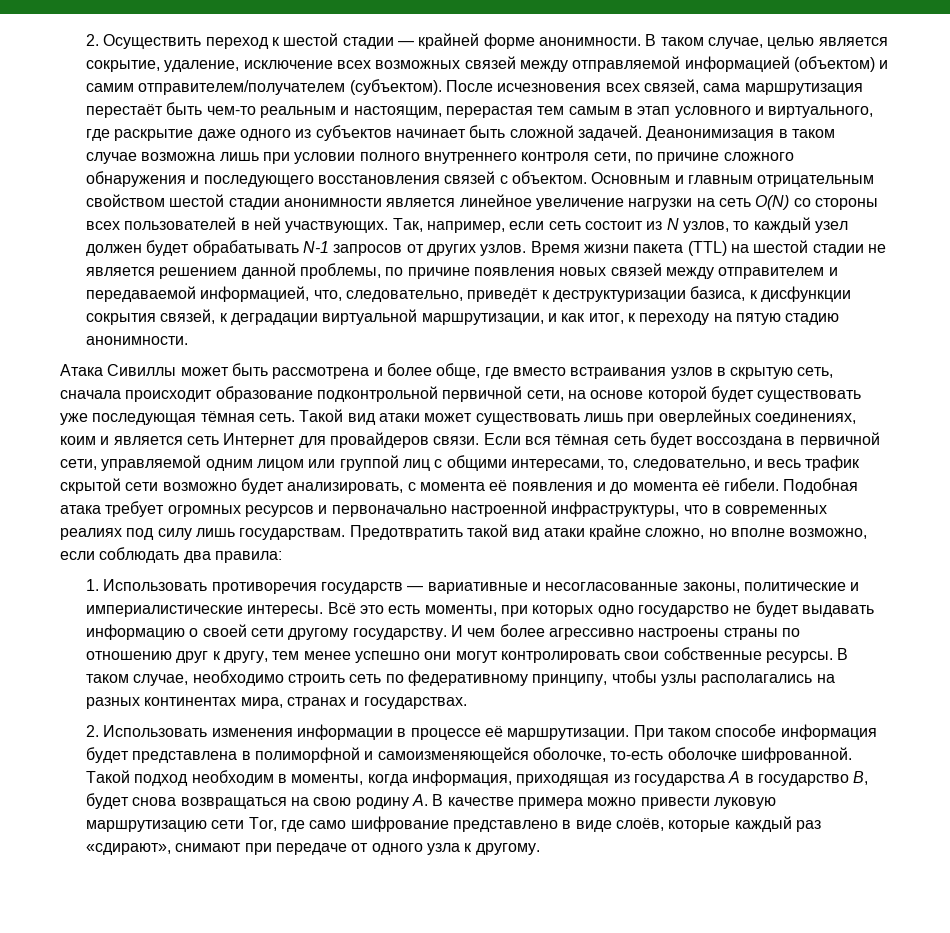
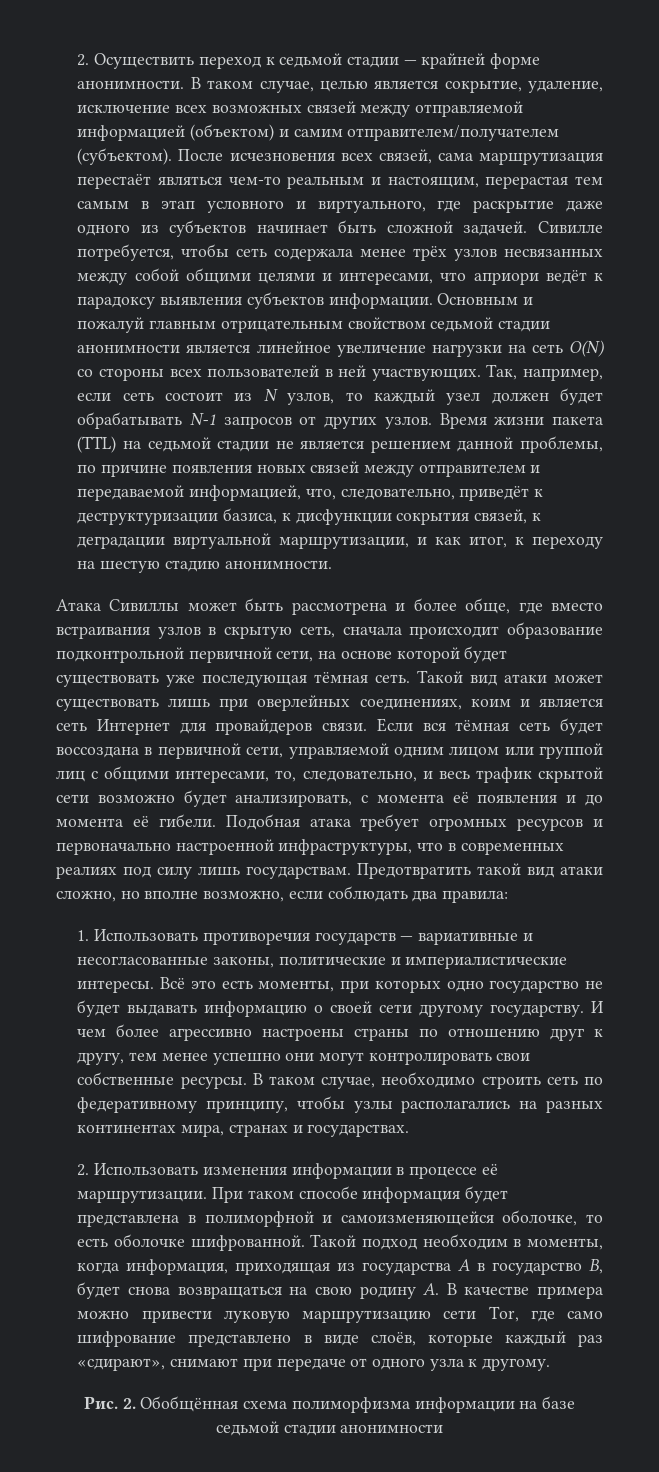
- 2. Осуществить переход к шестой стадии — крайней форме анонимности.
+ 2. Осуществить переход к седьмой стадии — крайней форме анонимности.
- После исчезновения всех связей, сама маршрутизация перестаёт быть чем-то реальным и настоящим, перерастая тем самым в этап условного и виртуального, где раскрытие даже одного из субъектов начинает быть сложной задачей.
+ После исчезновения всех связей, сама маршрутизация перестаёт являться чем-то реальным и настоящим, перерастая тем самым в этап условного и виртуального, где раскрытие даже одного из субъектов начинает быть сложной задачей.
- Деанонимизация в таком случае возможна лишь при условии полного внутреннего контроля сети, по причине сложного обнаружения и последующего восстановления связей с объектом.
+ Сивилле потребуется, чтобы сеть содержала менее трёх узлов несвязанных между собой общими целями и интересами, что априори ведёт к парадоксу выявления субъектов информации.
- Основным и главным отрицательным свойством шестой стадии анонимности является линейное увеличение нагрузки на сеть O(N) со стороны всех пользователей в ней участвующих.
+ Основным и пожалуй главным отрицательным свойством седьмой стадии анонимности является линейное увеличение нагрузки на сеть O(N) со стороны всех пользователей в ней участвующих.
- Время жизни пакета (TTL) на шестой стадии не является решением данной проблемы, по причине появления новых связей между отправителем и передаваемой информацией, что, следовательно, приведёт к деструктуризации базиса, к дисфункции сокрытия связей, к деградации виртуальной маршрутизации, и как итог, к переходу на пятую стадию анонимности.
+ Время жизни пакета (TTL) на седьмой стадии не является решением данной проблемы, по причине появления новых связей между отправителем и передаваемой информацией, что, следовательно, приведёт к деструктуризации базиса, к дисфункции сокрытия связей, к деградации виртуальной маршрутизации, и как итог, к переходу на шестую стадию анонимности.
- Предотвратить такой вид атаки крайне сложно, но вполне возможно, если соблюдать два правила:
+ Предотвратить такой вид атаки сложно, но вполне возможно, если соблюдать два правила:
- При таком способе информация будет представлена в полиморфной и самоизменяющейся оболочке, то-есть оболочке шифрованной.
+ При таком способе информация будет представлена в полиморфной и самоизменяющейся оболочке, то есть оболочке шифрованной.
+ Рис. 2. Обобщённая схема полиморфизма информации на базе седьмой стадии анонимности

